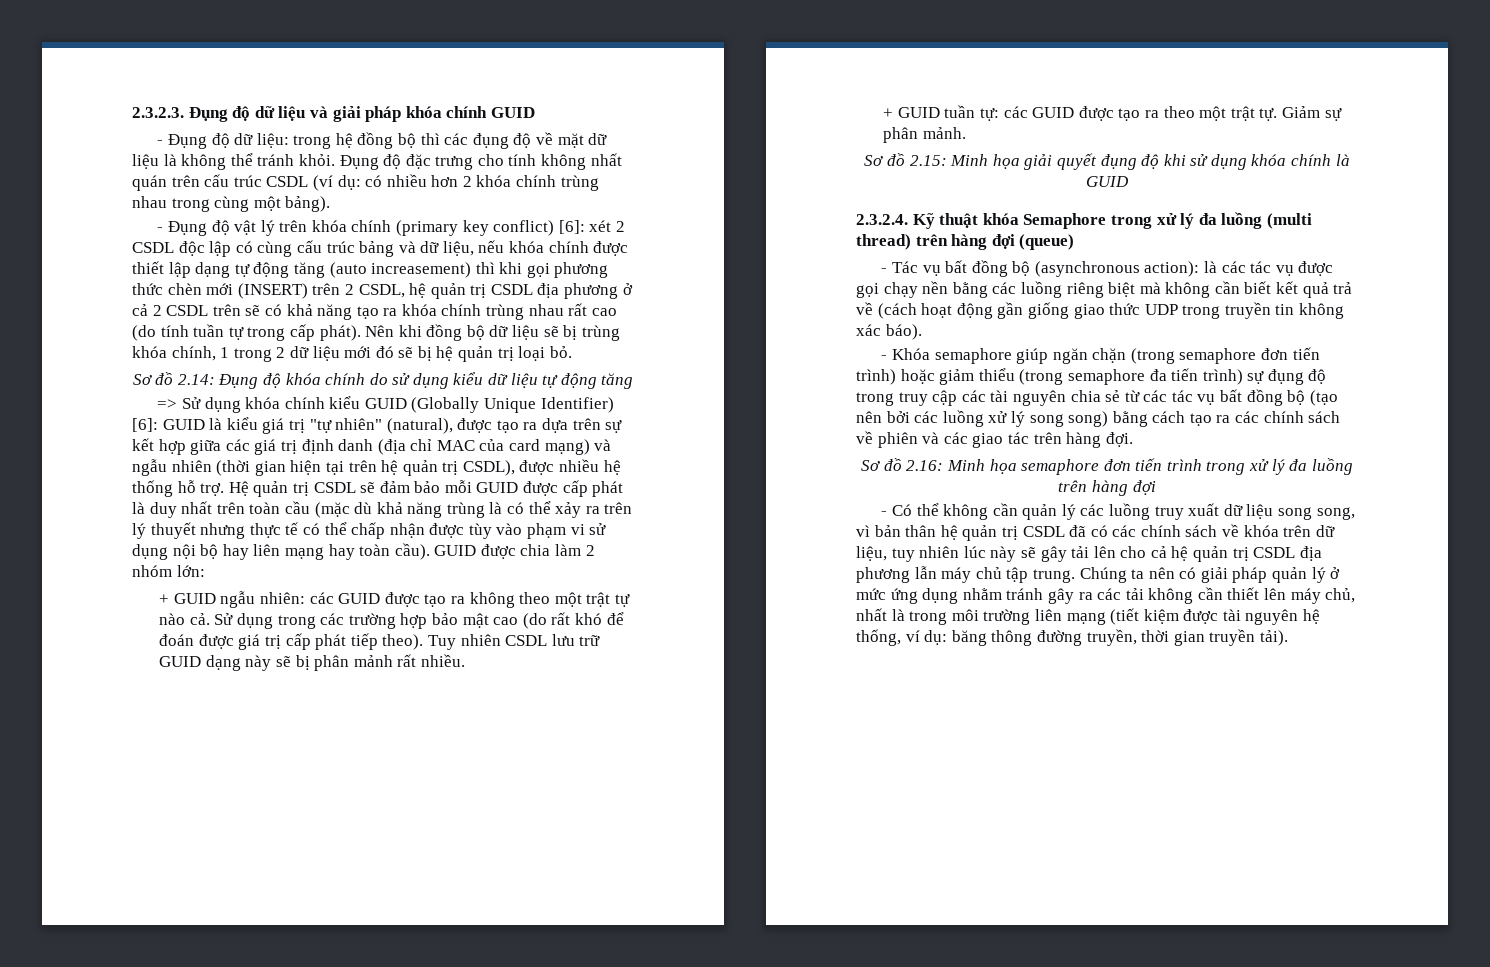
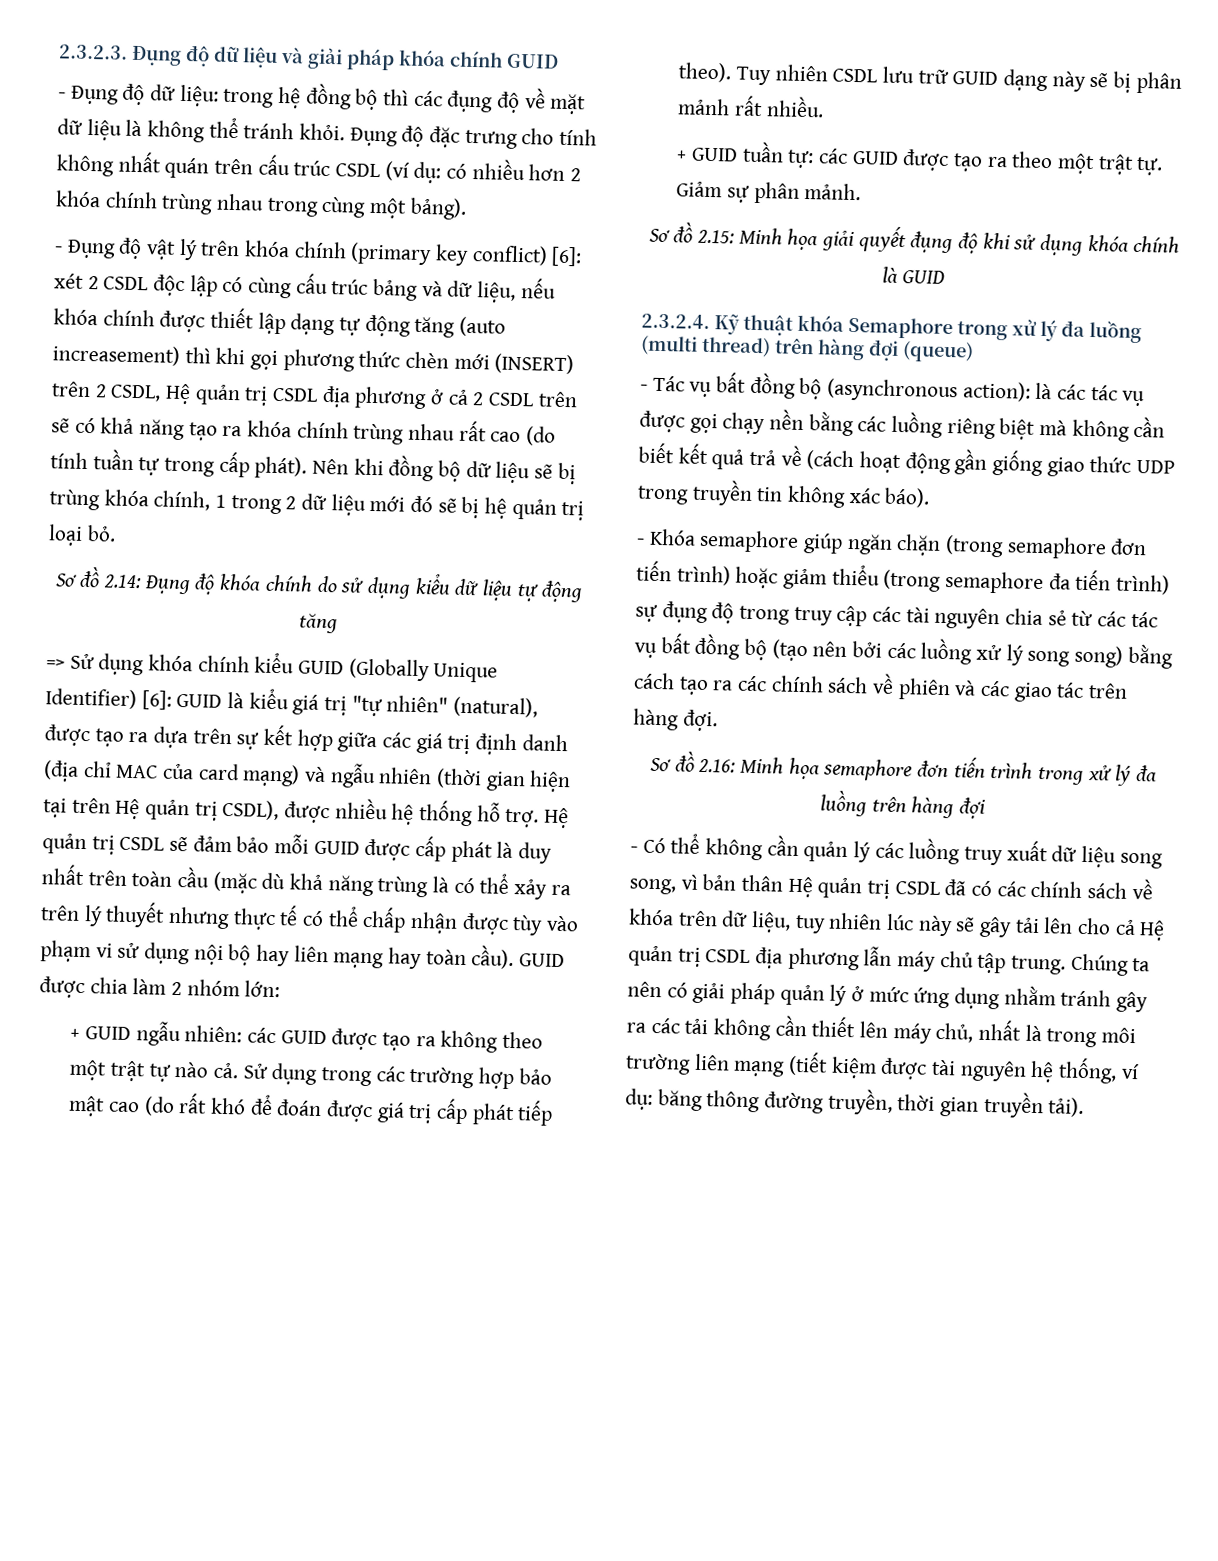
- xét 2 CSDL độc lập có cùng cấu trúc bảng và dữ liệu, nếu khóa chính được thiết lập dạng tự động tăng (auto increasement) thì khi gọi phương thức chèn mới (INSERT) trên 2 CSDL, hệ quản trị CSDL địa phương ở cả 2 CSDL trên sẽ có khả năng tạo ra khóa chính trùng nhau rất cao (do tính tuần tự trong cấp phát).
+ xét 2 CSDL độc lập có cùng cấu trúc bảng và dữ liệu, nếu khóa chính được thiết lập dạng tự động tăng (auto increasement) thì khi gọi phương thức chèn mới (INSERT) trên 2 CSDL, Hệ quản trị CSDL địa phương ở cả 2 CSDL trên sẽ có khả năng tạo ra khóa chính trùng nhau rất cao (do tính tuần tự trong cấp phát).
- => Sử dụng khóa chính kiểu GUID (Globally Unique Identifier) [6]: GUID là kiểu giá trị "tự nhiên" (natural), được tạo ra dựa trên sự kết hợp giữa các giá trị định danh (địa chỉ MAC của card mạng) và ngẫu nhiên (thời gian hiện tại trên hệ quản trị CSDL), được nhiều hệ thống hỗ trợ.
+ => Sử dụng khóa chính kiểu GUID (Globally Unique Identifier) [6]: GUID là kiểu giá trị "tự nhiên" (natural), được tạo ra dựa trên sự kết hợp giữa các giá trị định danh (địa chỉ MAC của card mạng) và ngẫu nhiên (thời gian hiện tại trên Hệ quản trị CSDL), được nhiều hệ thống hỗ trợ.
- - Có thể không cần quản lý các luồng truy xuất dữ liệu song song, vì bản thân hệ quản trị CSDL đã có các chính sách về khóa trên dữ liệu, tuy nhiên lúc này sẽ gây tải lên cho cả hệ quản trị CSDL địa phương lẫn máy chủ tập trung.
+ - Có thể không cần quản lý các luồng truy xuất dữ liệu song song, vì bản thân Hệ quản trị CSDL đã có các chính sách về khóa trên dữ liệu, tuy nhiên lúc này sẽ gây tải lên cho cả Hệ quản trị CSDL địa phương lẫn máy chủ tập trung.

